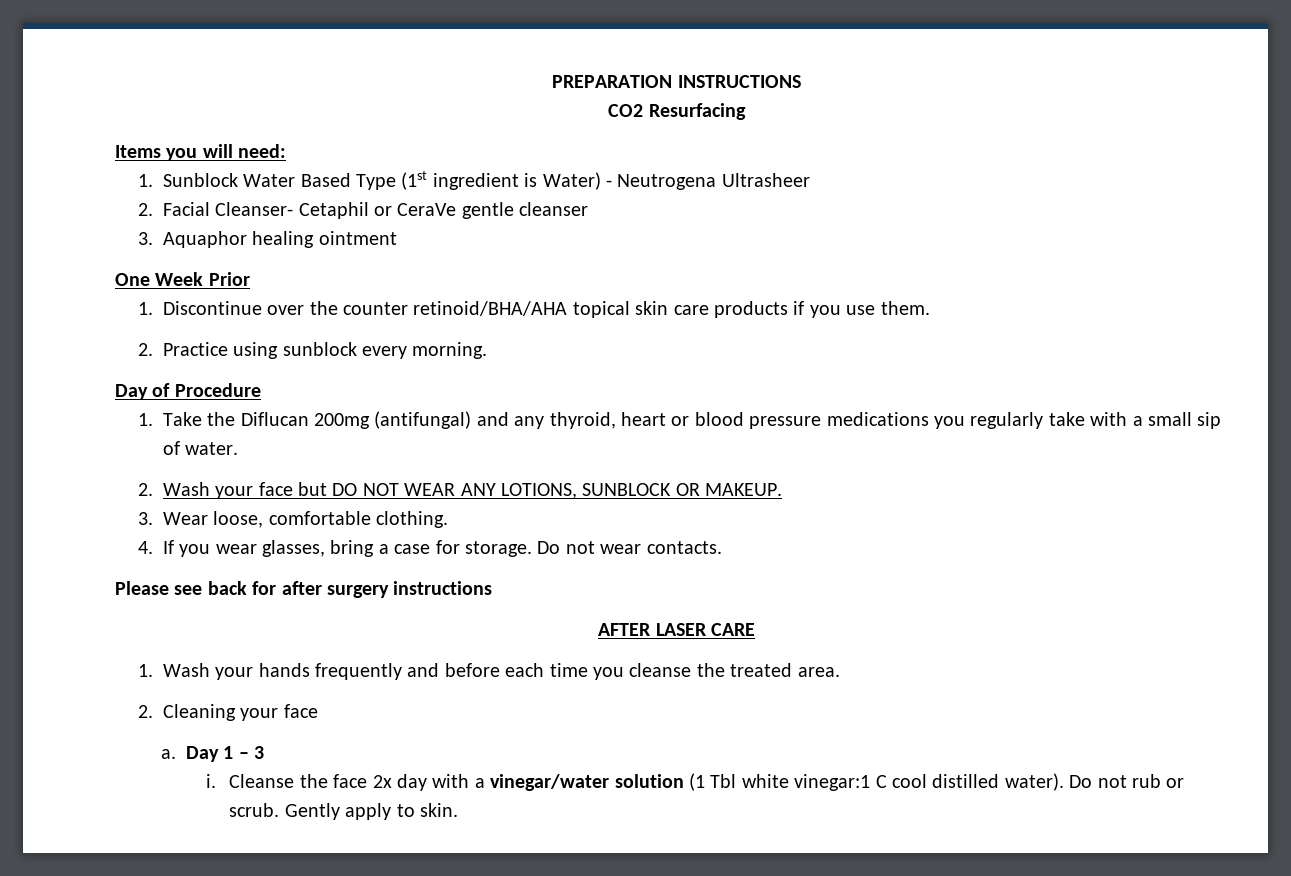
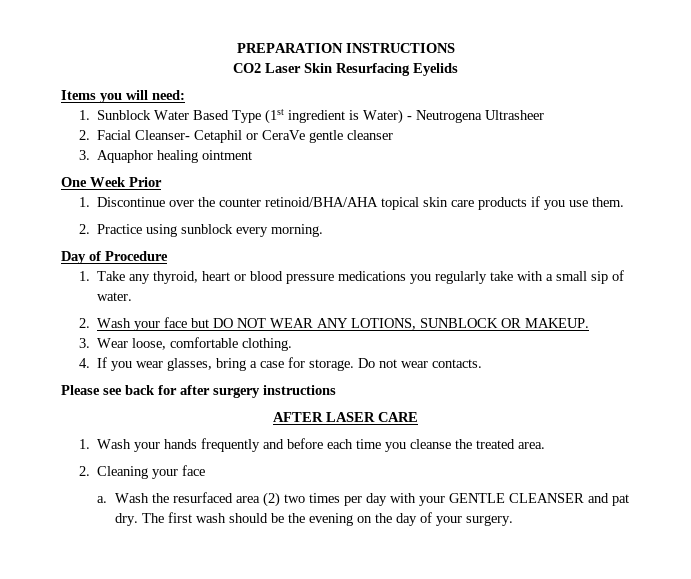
- CO2 Resurfacing
+ CO2 Laser Skin Resurfacing Eyelids
- 1. Take the Diflucan 200mg (antifungal) and any thyroid, heart or blood pressure medications you regularly take with a small sip of water.
+ 1. Take any thyroid, heart or blood pressure medications you regularly take with a small sip of water.
- Day 1 – 3
- i. Cleanse the face 2x day with a vinegar/water solution (1 Tbl white vinegar:1 C cool distilled water). Do not rub or scrub. Gently apply to skin.
+ Wash the resurfaced area (2) two times per day with your GENTLE CLEANSER and pat dry. The first wash should be the evening on the day of your surgery.

